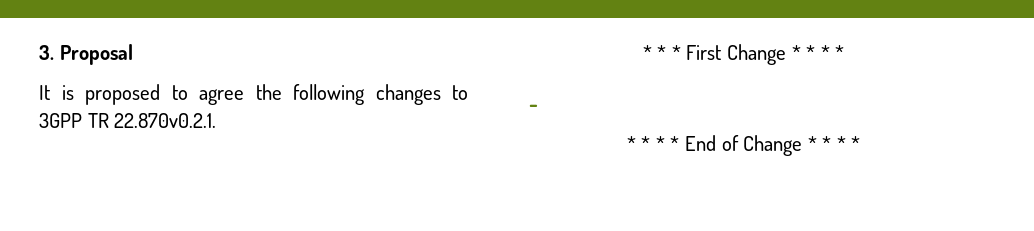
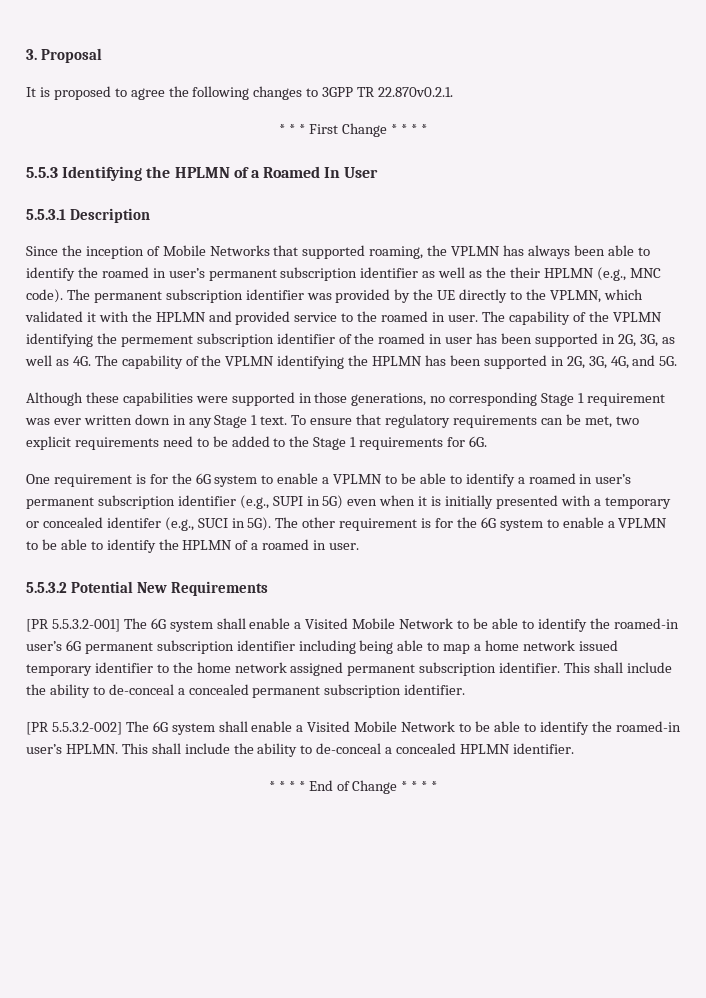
- -
+ 5.5.3 Identifying the HPLMN of a Roamed In User
+ 5.5.3.1 Description
+ Since the inception of Mobile Networks that supported roaming, the VPLMN has always been able to identify the roamed in user’s permanent subscription identifier as well as the their HPLMN (e.g., MNC code). The permanent subscription identifier was provided by the UE directly to the VPLMN, which validated it with the HPLMN and provided service to the roamed in user. The capability of the VPLMN identifying the permement subscription identifier of the roamed in user has been supported in 2G, 3G, as well as 4G. The capability of the VPLMN identifying the HPLMN has been supported in 2G, 3G, 4G, and 5G.
+ Although these capabilities were supported in those generations, no corresponding Stage 1 requirement was ever written down in any Stage 1 text. To ensure that regulatory requirements can be met, two explicit requirements need to be added to the Stage 1 requirements for 6G.
+ One requirement is for the 6G system to enable a VPLMN to be able to identify a roamed in user’s permanent subscription identifier (e.g., SUPI in 5G) even when it is initially presented with a temporary or concealed identifer (e.g., SUCI in 5G). The other requirement is for the 6G system to enable a VPLMN to be able to identify the HPLMN of a roamed in user.
+ 5.5.3.2 Potential New Requirements
+ [PR 5.5.3.2-001] The 6G system shall enable a Visited Mobile Network to be able to identify the roamed-in user’s 6G permanent subscription identifier including being able to map a home network issued temporary identifier to the home network assigned permanent subscription identifier. This shall include the ability to de-conceal a concealed permanent subscription identifier.
+ [PR 5.5.3.2-002] The 6G system shall enable a Visited Mobile Network to be able to identify the roamed-in user’s HPLMN. This shall include the ability to de-conceal a concealed HPLMN identifier.

